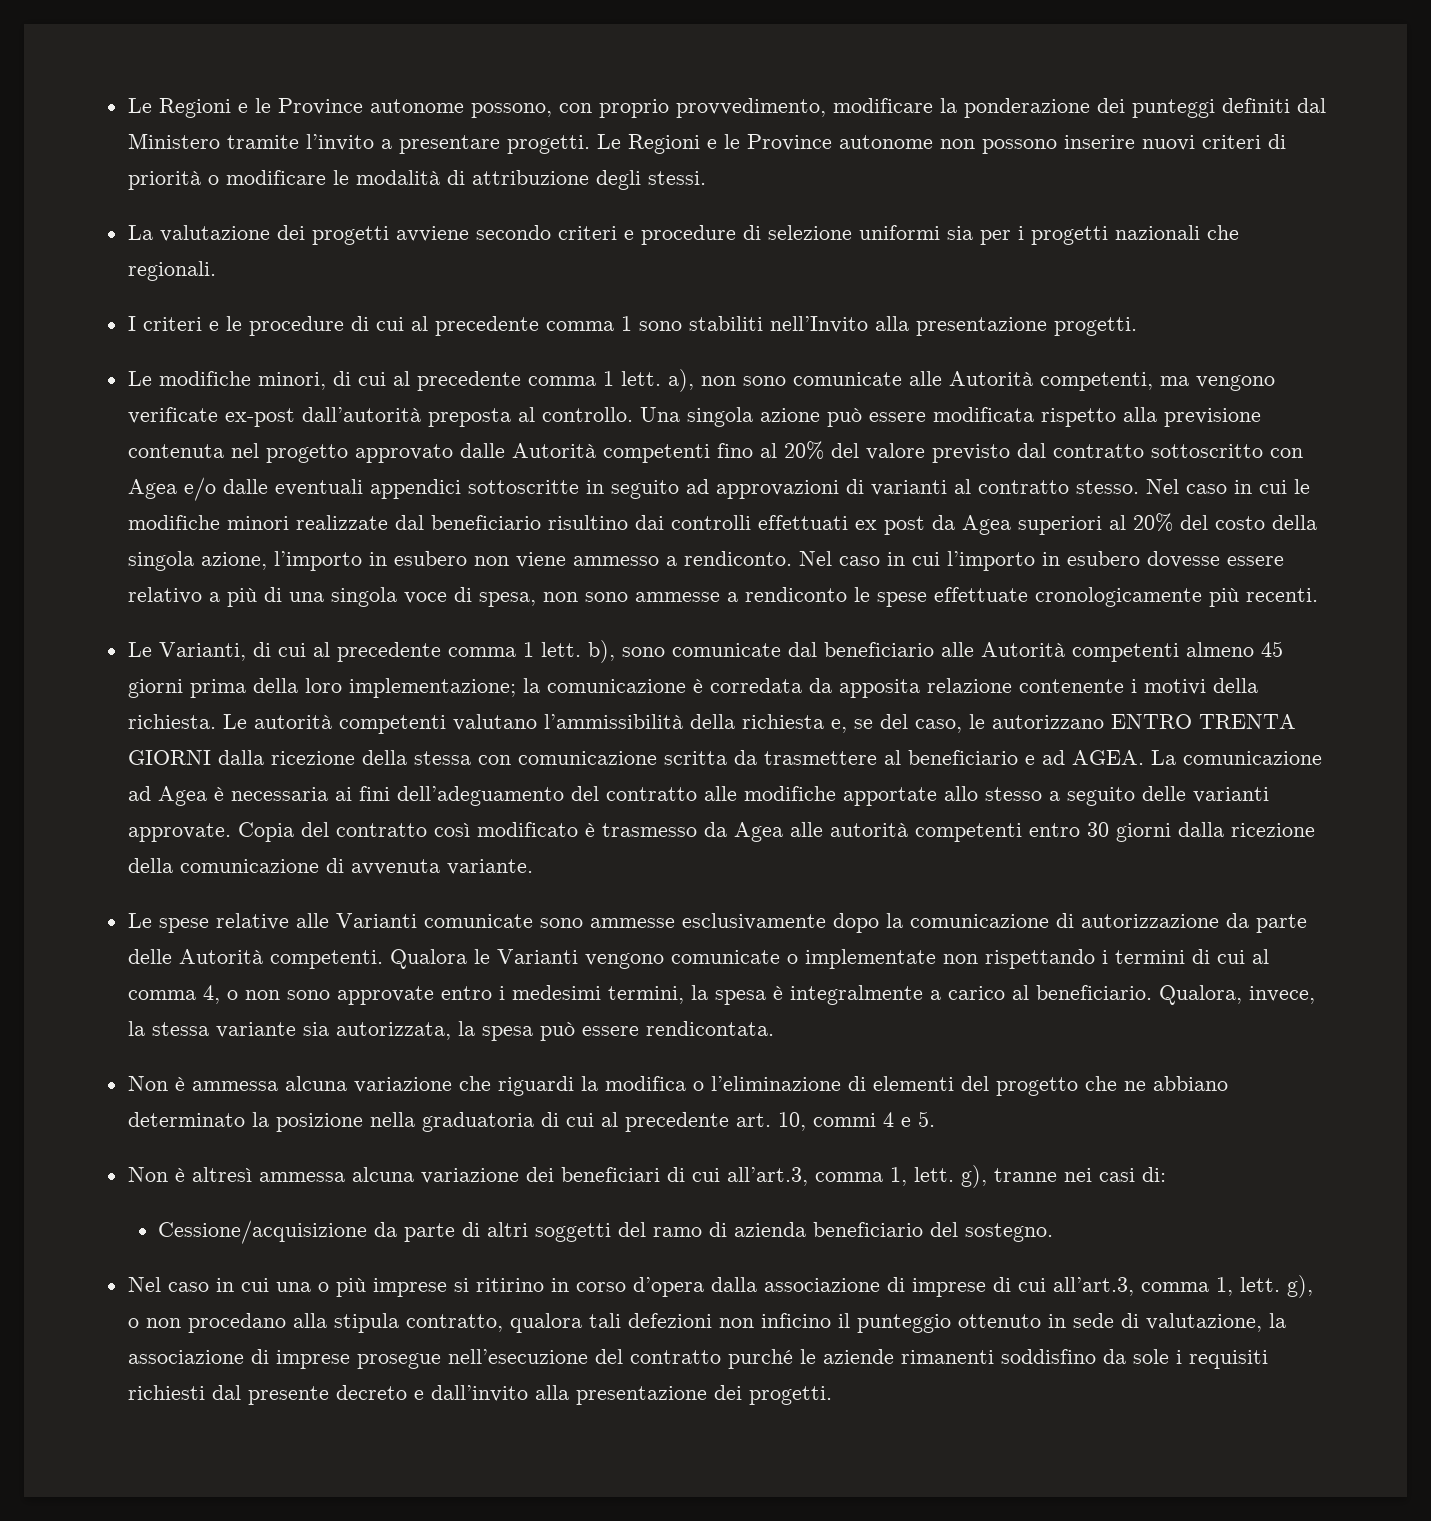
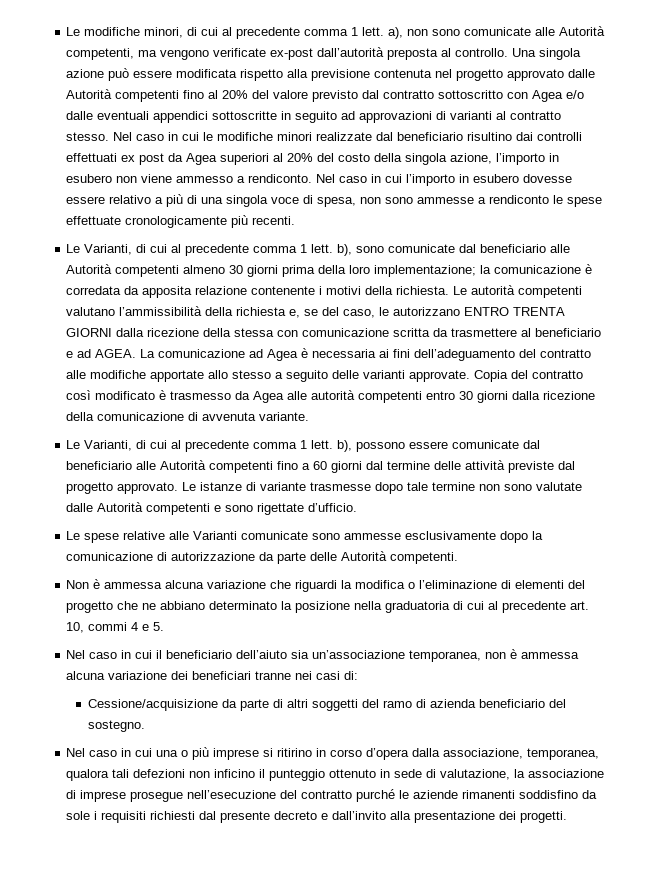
- Le Regioni e le Province autonome possono, con proprio provvedimento, modificare la ponderazione dei punteggi definiti dal Ministero tramite l’invito a presentare progetti. Le Regioni e le Province autonome non possono inserire nuovi criteri di priorità o modificare le modalità di attribuzione degli stessi.
- La valutazione dei progetti avviene secondo criteri e procedure di selezione uniformi sia per i progetti nazionali che regionali.
- I criteri e le procedure di cui al precedente comma 1 sono stabiliti nell’Invito alla presentazione progetti.
- Le Varianti, di cui al precedente comma 1 lett. b), sono comunicate dal beneficiario alle Autorità competenti almeno 45 giorni prima della loro implementazione; la comunicazione è corredata da apposita relazione contenente i motivi della richiesta.
+ Le Varianti, di cui al precedente comma 1 lett. b), sono comunicate dal beneficiario alle Autorità competenti almeno 30 giorni prima della loro implementazione; la comunicazione è corredata da apposita relazione contenente i motivi della richiesta.
+ Le Varianti, di cui al precedente comma 1 lett. b), possono essere comunicate dal beneficiario alle Autorità competenti fino a 60 giorni dal termine delle attività previste dal progetto approvato. Le istanze di variante trasmesse dopo tale termine non sono valutate dalle Autorità competenti e sono rigettate d’ufficio.
- Qualora le Varianti vengono comunicate o implementate non rispettando i termini di cui al comma 4, o non sono approvate entro i medesimi termini, la spesa è integralmente a carico al beneficiario. Qualora, invece, la stessa variante sia autorizzata, la spesa può essere rendicontata.
- Non è altresì ammessa alcuna variazione dei beneficiari di cui all’art.3, comma 1, lett. g), tranne nei casi di:
+ Nel caso in cui il beneficiario dell’aiuto sia un’associazione temporanea, non è ammessa alcuna variazione dei beneficiari tranne nei casi di:
- Nel caso in cui una o più imprese si ritirino in corso d’opera dalla associazione di imprese di cui all’art.3, comma 1, lett. g), o non procedano alla stipula contratto, qualora tali defezioni non inficino il punteggio ottenuto in sede di valutazione, la associazione di imprese prosegue nell’esecuzione del contratto purché le aziende rimanenti soddisfino da sole i requisiti richiesti dal presente decreto e dall’invito alla presentazione dei progetti.
+ Nel caso in cui una o più imprese si ritirino in corso d’opera dalla associazione, temporanea, qualora tali defezioni non inficino il punteggio ottenuto in sede di valutazione, la associazione di imprese prosegue nell’esecuzione del contratto purché le aziende rimanenti soddisfino da sole i requisiti richiesti dal presente decreto e dall’invito alla presentazione dei progetti.

